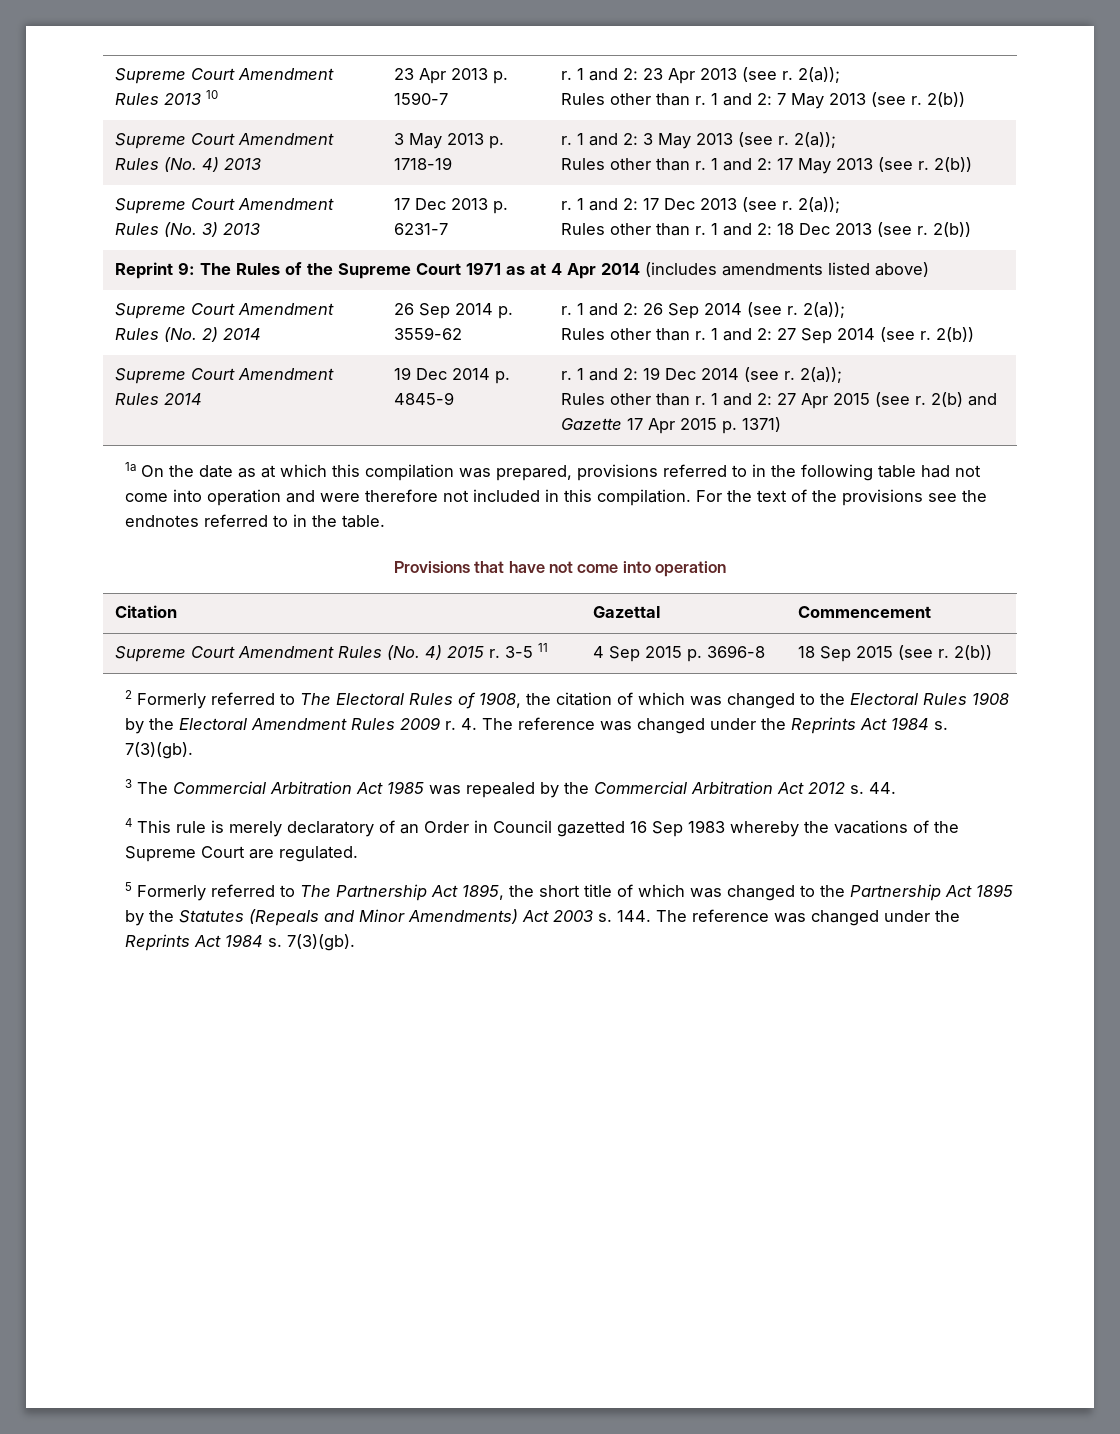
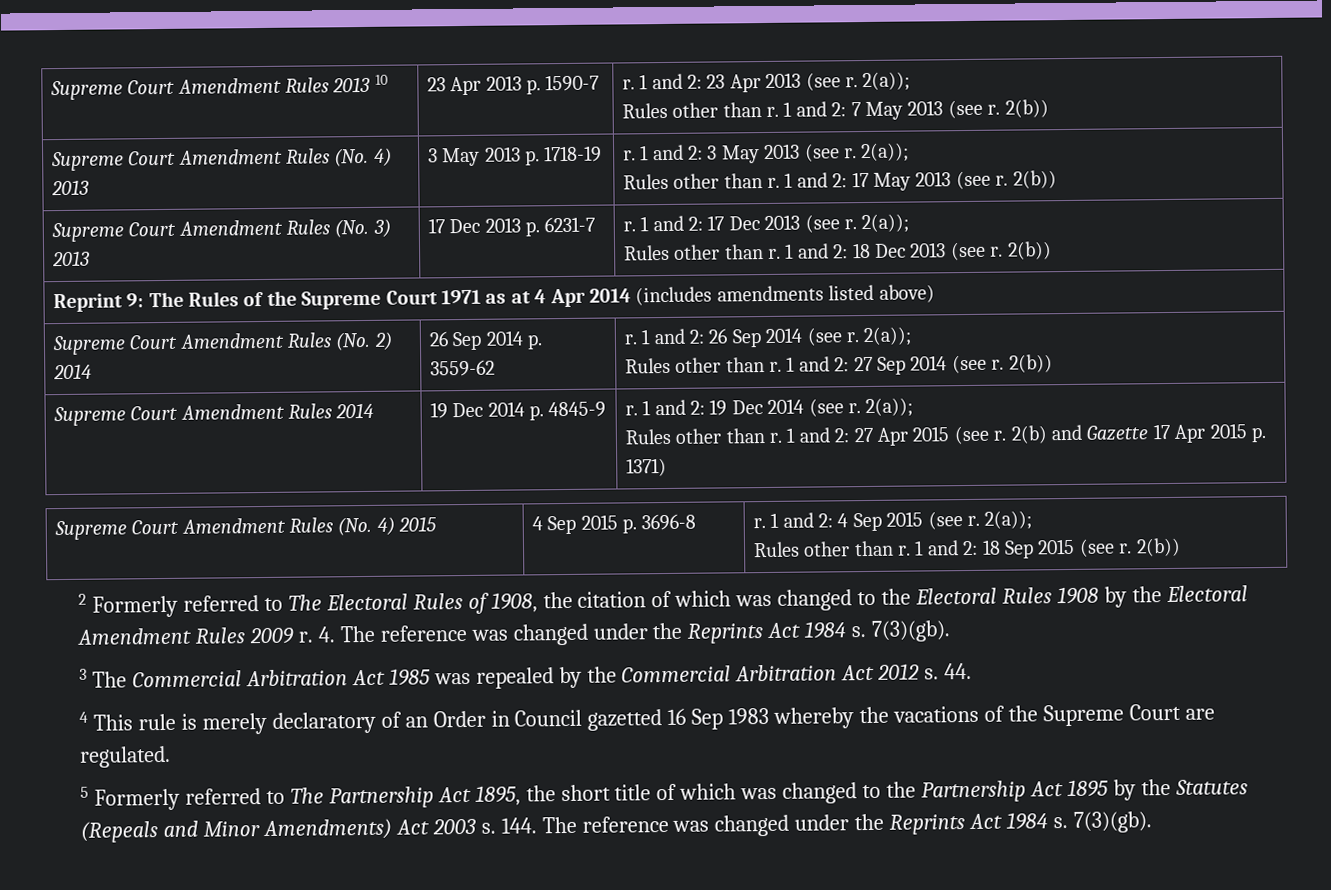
- 1a On the date as at which this compilation was prepared, provisions referred to in the following table had not come into operation and were therefore not included in this compilation. For the text of the provisions see the endnotes referred to in the table.
- Provisions that have not come into operation
- Citation | Gazettal | Commencement
- Supreme Court Amendment Rules (No. 4) 2015 r. 3-5 11 | 4 Sep 2015 p. 3696-8 | 18 Sep 2015 (see r. 2(b))
+ Supreme Court Amendment Rules (No. 4) 2015 | 4 Sep 2015 p. 3696-8 | r. 1 and 2: 4 Sep 2015 (see r. 2(a));
+ Rules other than r. 1 and 2: 18 Sep 2015 (see r. 2(b))

